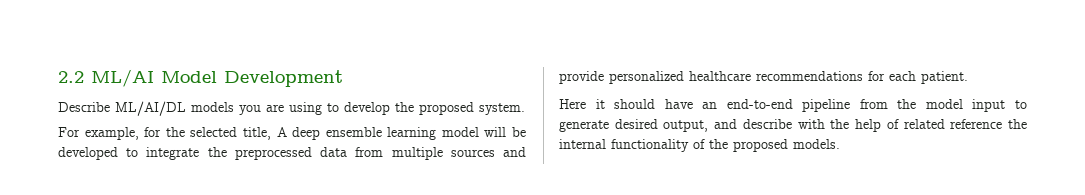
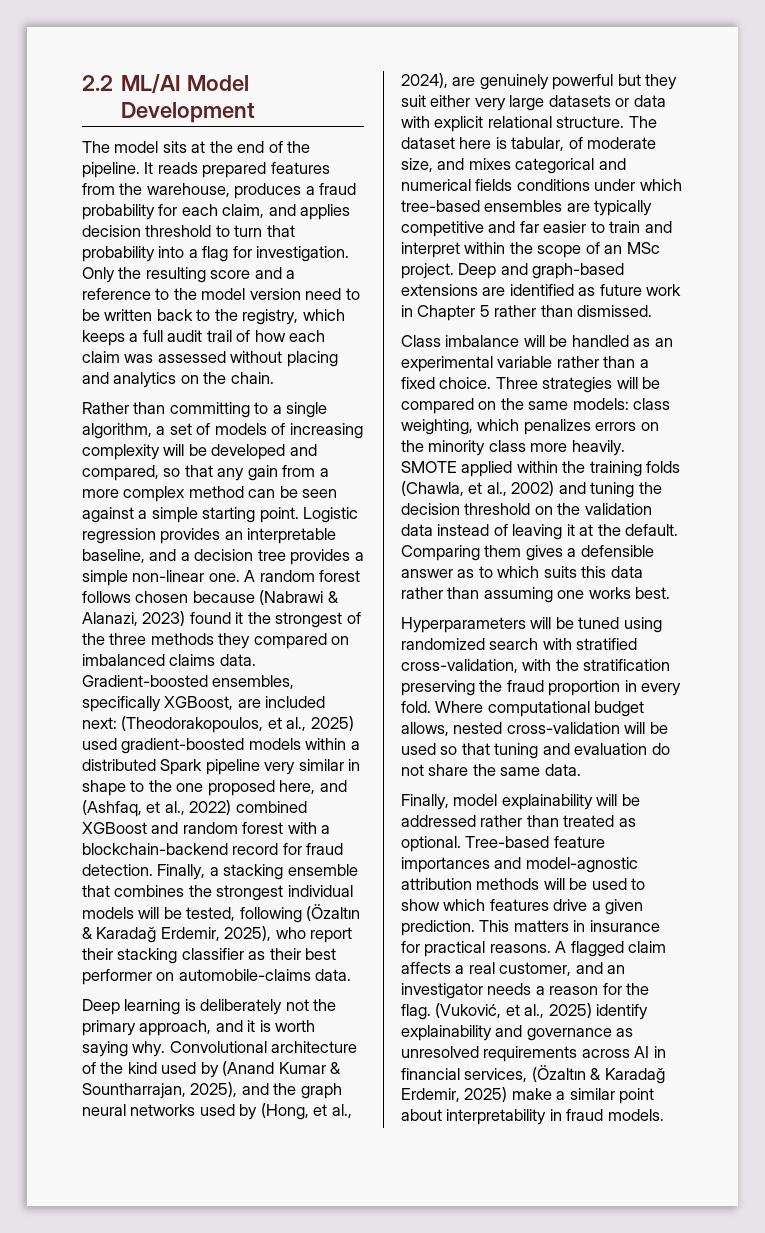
- Describe ML/AI/DL models you are using to develop the proposed system.
- For example, for the selected title, A deep ensemble learning model will be developed to integrate the preprocessed data from multiple sources and provide personalized healthcare recommendations for each patient.
- Here it should have an end-to-end pipeline from the model input to generate desired output, and describe with the help of related reference the internal functionality of the proposed models.
+ The model sits at the end of the pipeline. It reads prepared features from the warehouse, produces a fraud probability for each claim, and applies decision threshold to turn that probability into a flag for investigation. Only the resulting score and a reference to the model version need to be written back to the registry, which keeps a full audit trail of how each claim was assessed without placing and analytics on the chain.
+ Rather than committing to a single algorithm, a set of models of increasing complexity will be developed and compared, so that any gain from a more complex method can be seen against a simple starting point. Logistic regression provides an interpretable baseline, and a decision tree provides a simple non-linear one. A random forest follows chosen because (Nabrawi & Alanazi, 2023) found it the strongest of the three methods they compared on imbalanced claims data. Gradient-boosted ensembles, specifically XGBoost, are included next: (Theodorakopoulos, et al., 2025) used gradient-boosted models within a distributed Spark pipeline very similar in shape to the one proposed here, and (Ashfaq, et al., 2022) combined XGBoost and random forest with a blockchain-backend record for fraud detection. Finally, a stacking ensemble that combines the strongest individual models will be tested, following (Özaltın & Karadağ Erdemir, 2025), who report their stacking classifier as their best performer on automobile-claims data.
+ Deep learning is deliberately not the primary approach, and it is worth saying why. Convolutional architecture of the kind used by (Anand Kumar & Sountharrajan, 2025), and the graph neural networks used by (Hong, et al., 2024), are genuinely powerful but they suit either very large datasets or data with explicit relational structure. The dataset here is tabular, of moderate size, and mixes categorical and numerical fields conditions under which tree-based ensembles are typically competitive and far easier to train and interpret within the scope of an MSc project. Deep and graph-based extensions are identified as future work in Chapter 5 rather than dismissed.
+ Class imbalance will be handled as an experimental variable rather than a fixed choice. Three strategies will be compared on the same models: class weighting, which penalizes errors on the minority class more heavily. SMOTE applied within the training folds (Chawla, et al., 2002) and tuning the decision threshold on the validation data instead of leaving it at the default. Comparing them gives a defensible answer as to which suits this data rather than assuming one works best.
+ Hyperparameters will be tuned using randomized search with stratified cross-validation, with the stratification preserving the fraud proportion in every fold. Where computational budget allows, nested cross-validation will be used so that tuning and evaluation do not share the same data.
+ Finally, model explainability will be addressed rather than treated as optional. Tree-based feature importances and model-agnostic attribution methods will be used to show which features drive a given prediction. This matters in insurance for practical reasons. A flagged claim affects a real customer, and an investigator needs a reason for the flag. (Vuković, et al., 2025) identify explainability and governance as unresolved requirements across AI in financial services, (Özaltın & Karadağ Erdemir, 2025) make a similar point about interpretability in fraud models.

